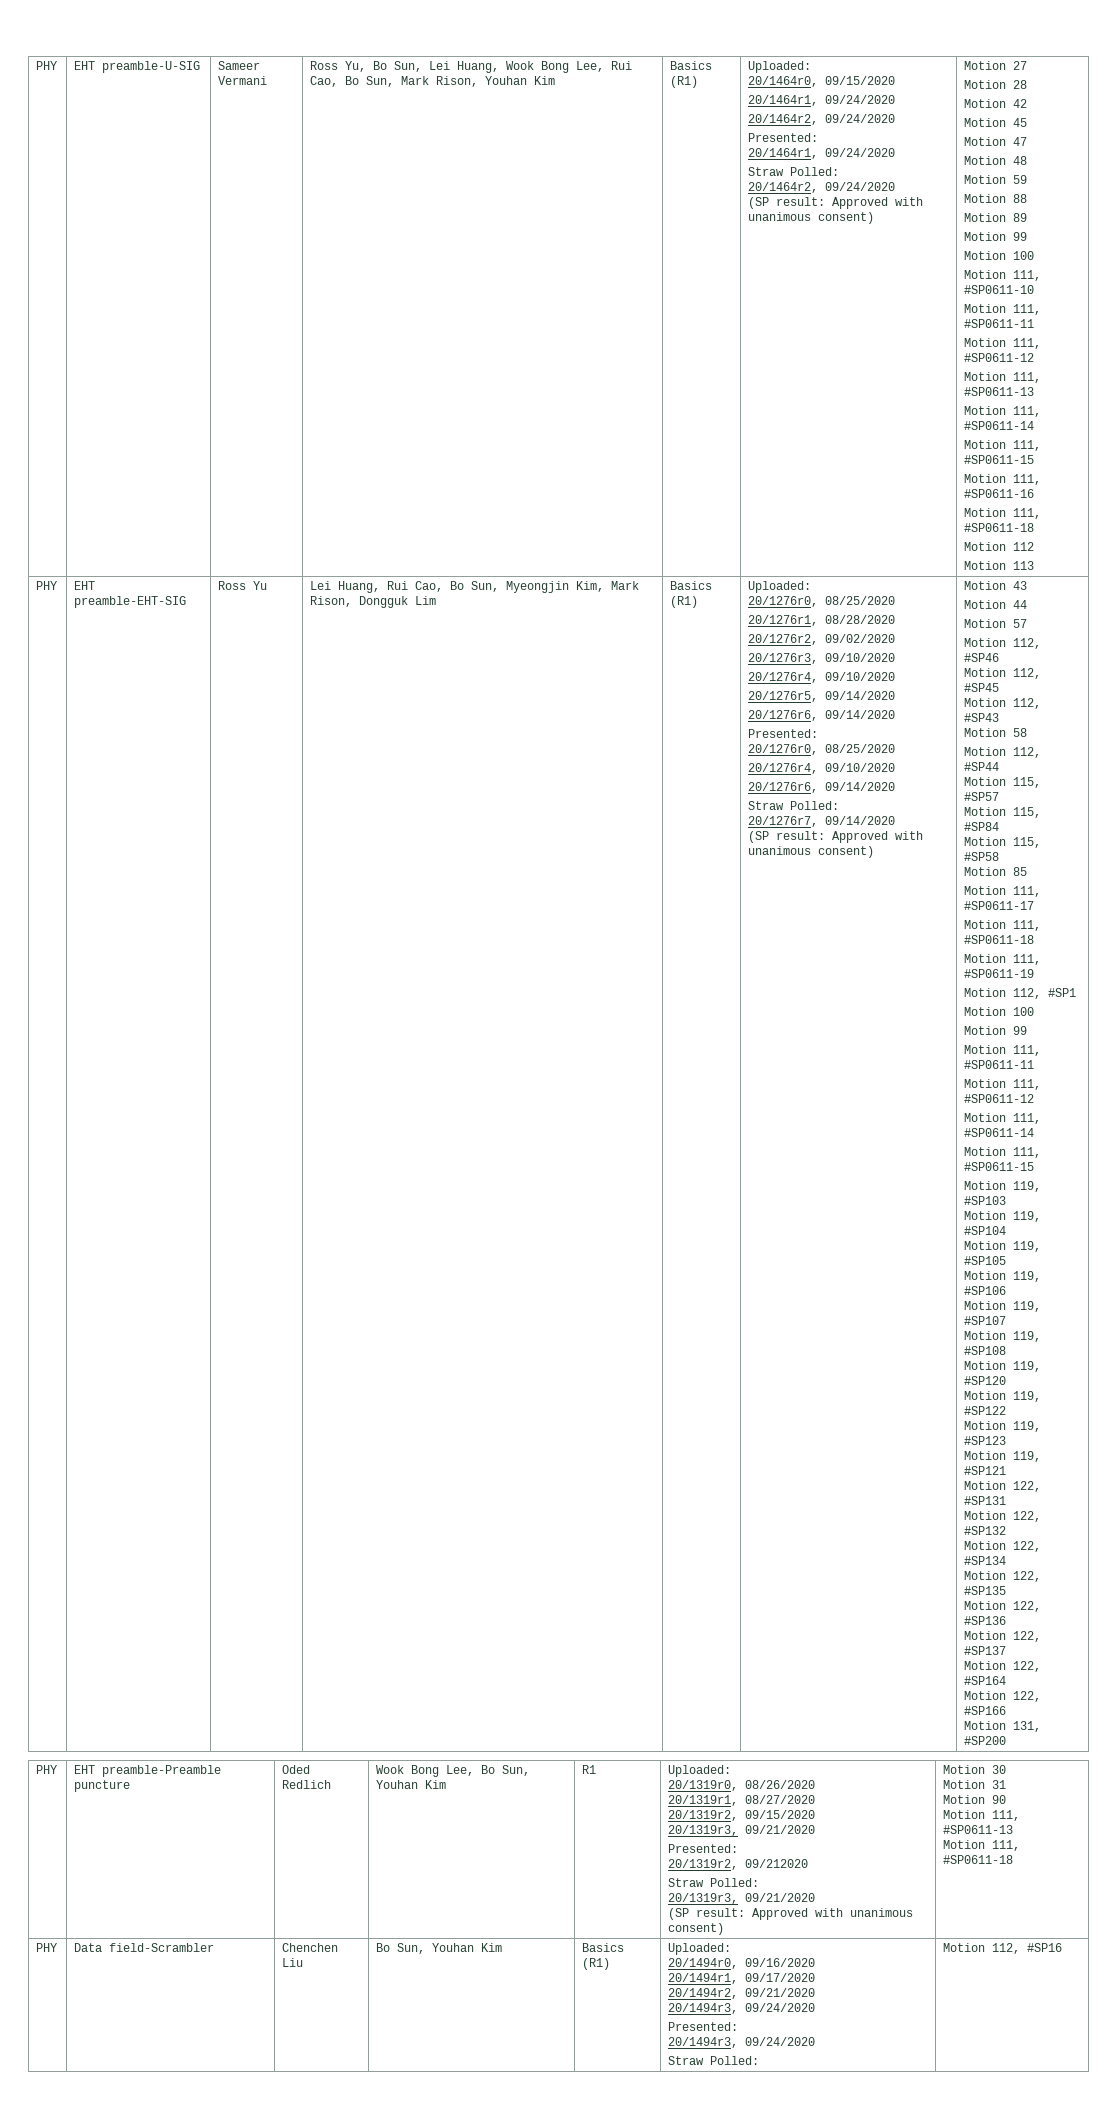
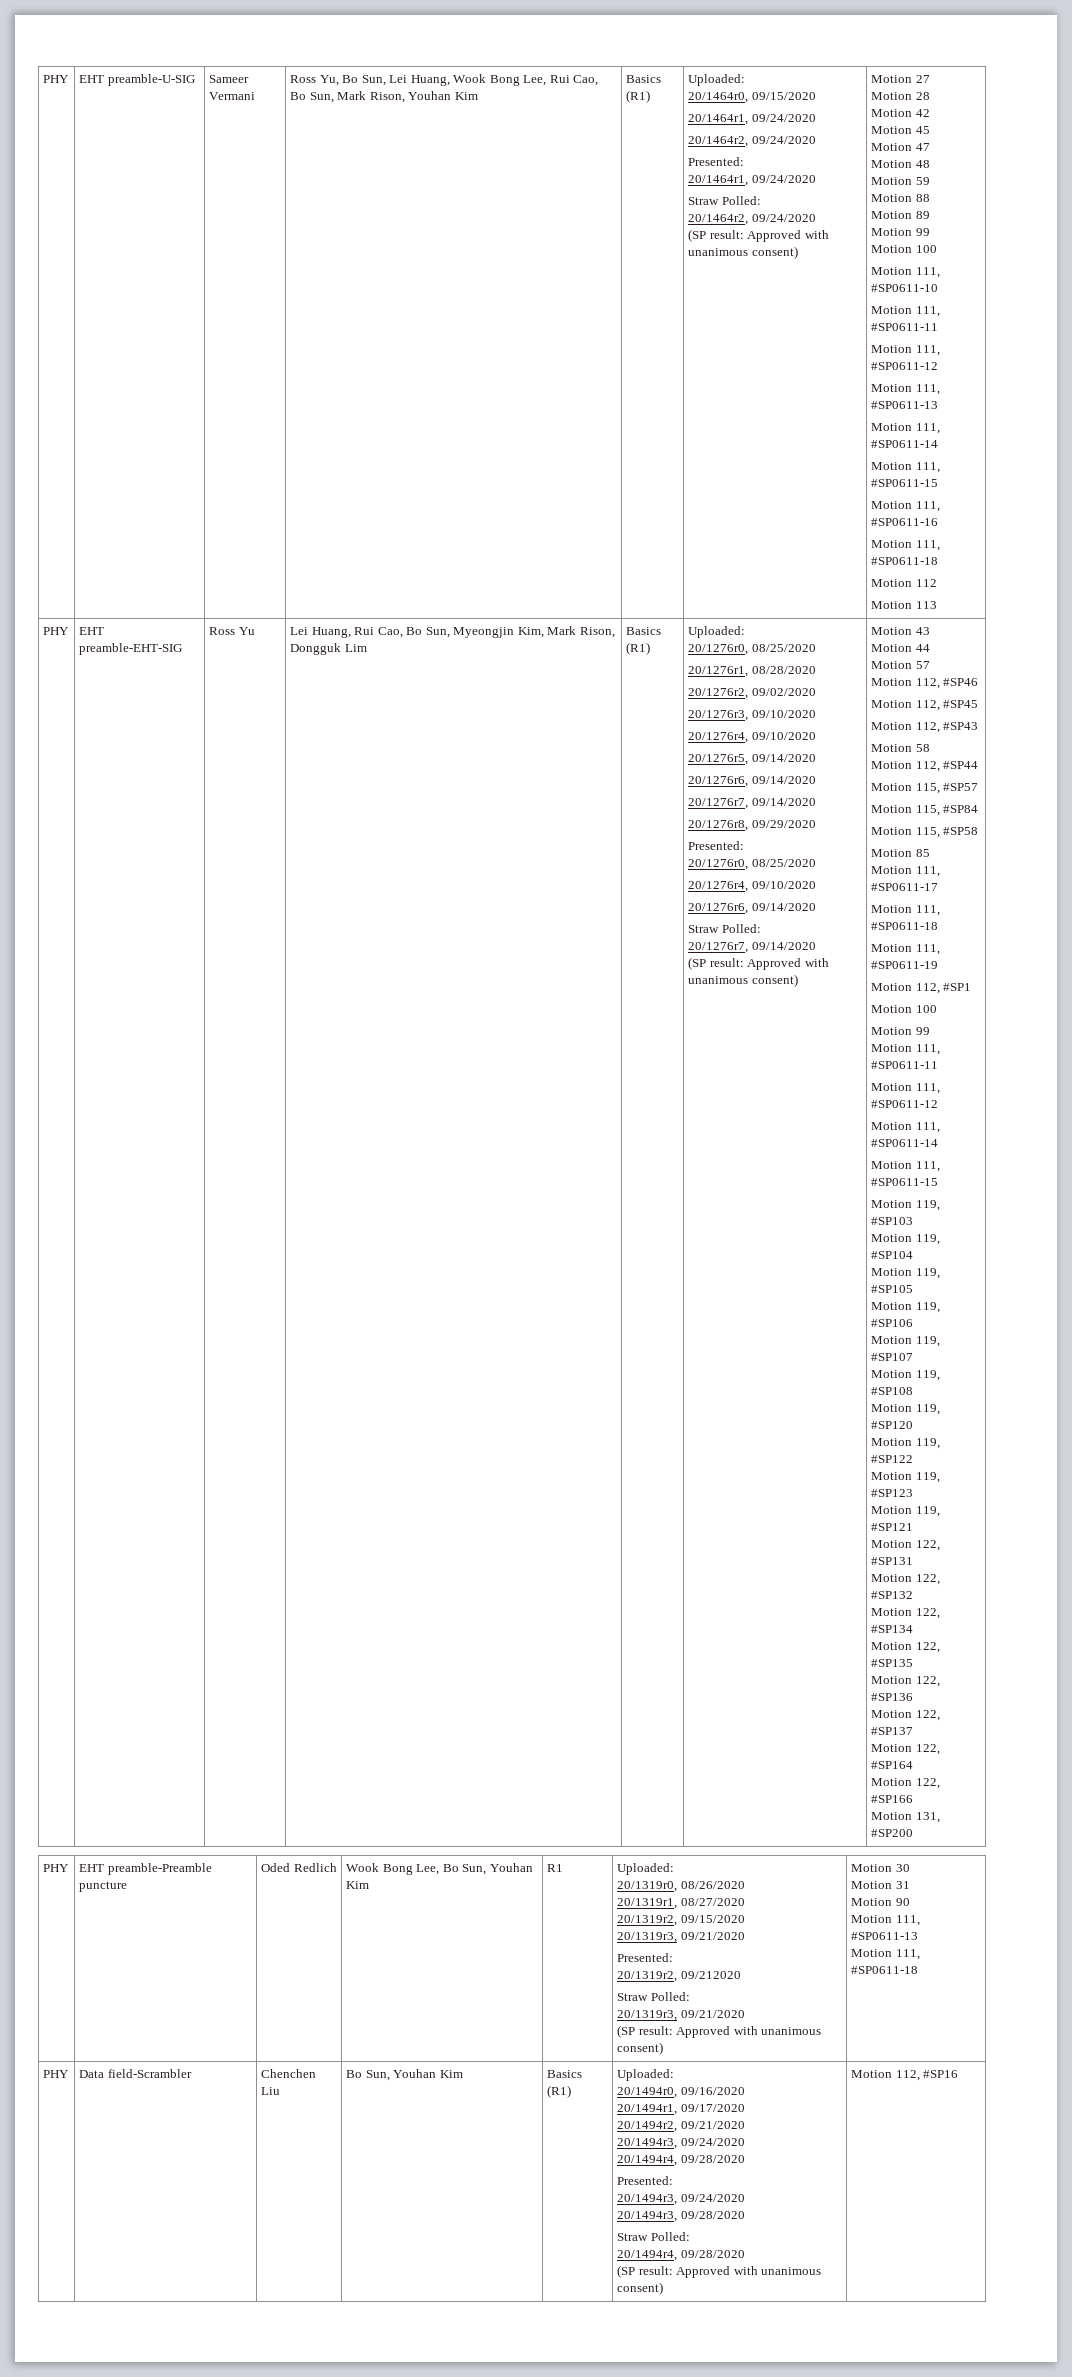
  20/1276r5, 09/14/2020
  20/1276r6, 09/14/2020
+ 20/1276r7, 09/14/2020
+ 20/1276r8, 09/29/2020
  PHY | Data field-Scrambler | Chenchen Liu | Bo Sun, Youhan Kim | Basics (R1) | Uploaded:
  20/1494r0, 09/16/2020
  20/1494r1, 09/17/2020
  20/1494r2, 09/21/2020
  20/1494r3, 09/24/2020
+ 20/1494r4, 09/28/2020
  Presented:
  20/1494r3, 09/24/2020
- Straw Polled: | Motion 112, #SP16
+ 20/1494r3, 09/28/2020
+ Straw Polled:
+ 20/1494r4, 09/28/2020
+ (SP result: Approved with unanimous consent) | Motion 112, #SP16

